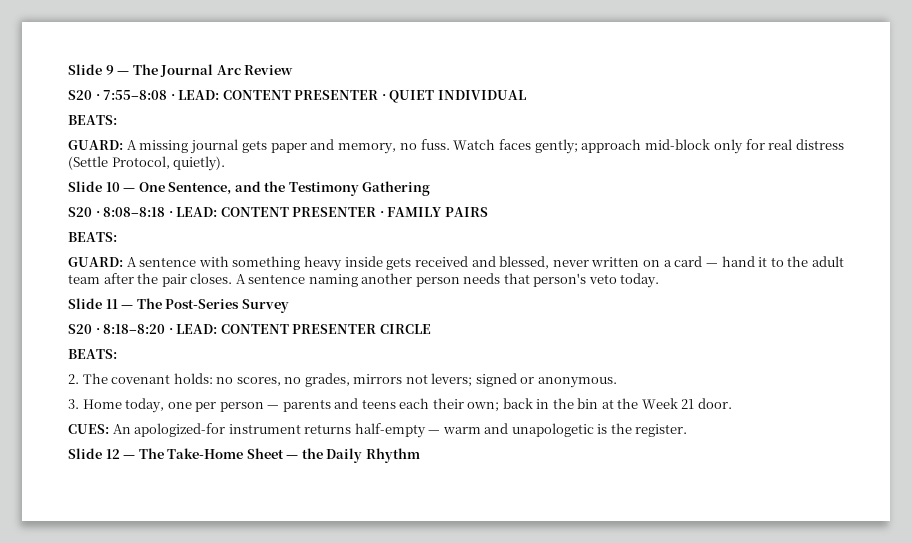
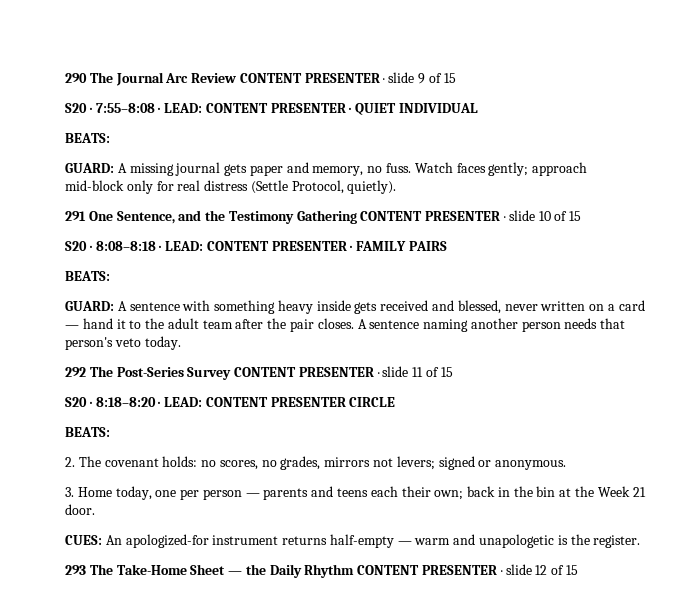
- Slide 9 — The Journal Arc Review
+ 290 The Journal Arc Review CONTENT PRESENTER · slide 9 of 15
- Slide 10 — One Sentence, and the Testimony Gathering
+ 291 One Sentence, and the Testimony Gathering CONTENT PRESENTER · slide 10 of 15
- Slide 11 — The Post-Series Survey
+ 292 The Post-Series Survey CONTENT PRESENTER · slide 11 of 15
- Slide 12 — The Take-Home Sheet — the Daily Rhythm
+ 293 The Take-Home Sheet — the Daily Rhythm CONTENT PRESENTER · slide 12 of 15

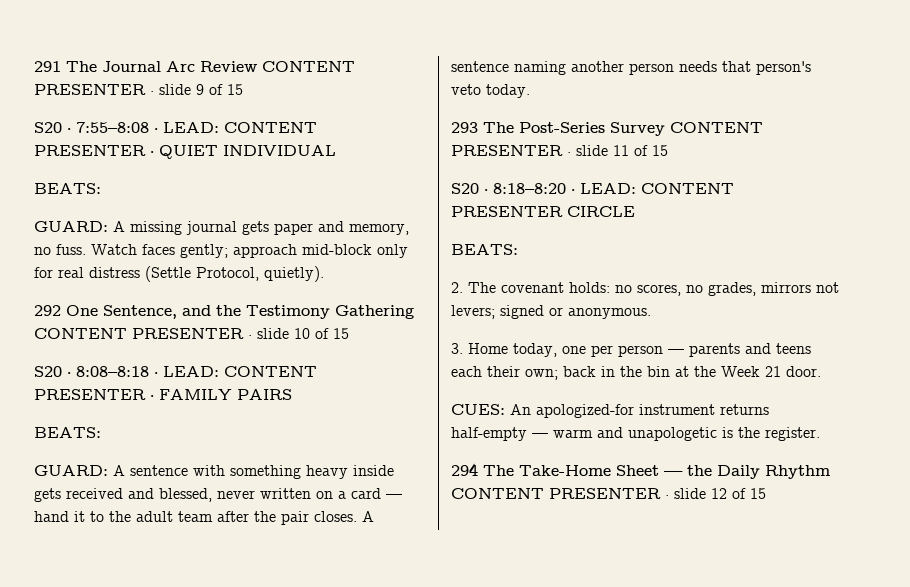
- 290 The Journal Arc Review CONTENT PRESENTER · slide 9 of 15
+ 291 The Journal Arc Review CONTENT PRESENTER · slide 9 of 15
- 291 One Sentence, and the Testimony Gathering CONTENT PRESENTER · slide 10 of 15
+ 292 One Sentence, and the Testimony Gathering CONTENT PRESENTER · slide 10 of 15
- 292 The Post-Series Survey CONTENT PRESENTER · slide 11 of 15
+ 293 The Post-Series Survey CONTENT PRESENTER · slide 11 of 15
- 293 The Take-Home Sheet — the Daily Rhythm CONTENT PRESENTER · slide 12 of 15
+ 294 The Take-Home Sheet — the Daily Rhythm CONTENT PRESENTER · slide 12 of 15

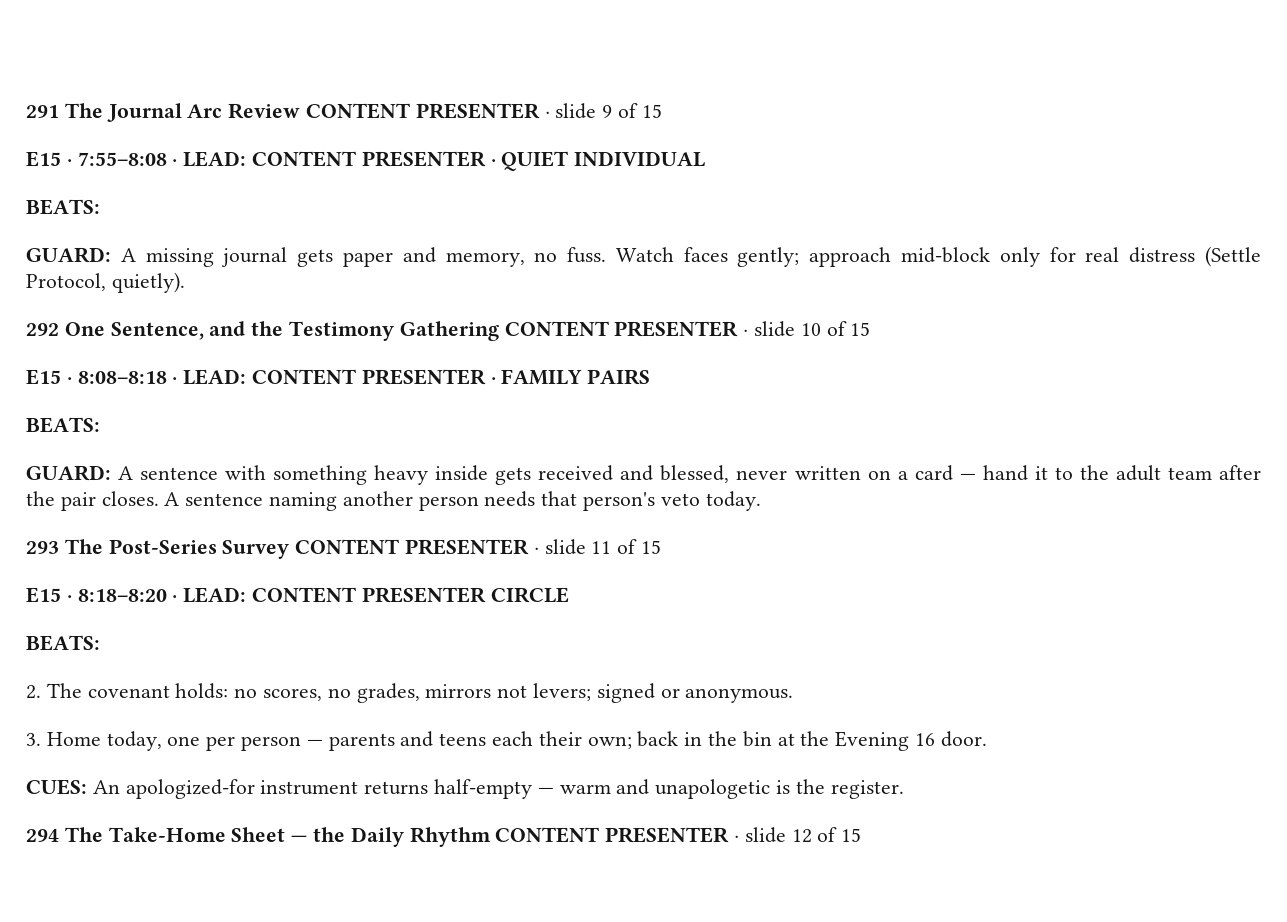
- S20 · 7:55–8:08 · LEAD: CONTENT PRESENTER · QUIET INDIVIDUAL
+ E15 · 7:55–8:08 · LEAD: CONTENT PRESENTER · QUIET INDIVIDUAL
- S20 · 8:08–8:18 · LEAD: CONTENT PRESENTER · FAMILY PAIRS
+ E15 · 8:08–8:18 · LEAD: CONTENT PRESENTER · FAMILY PAIRS
- S20 · 8:18–8:20 · LEAD: CONTENT PRESENTER CIRCLE
+ E15 · 8:18–8:20 · LEAD: CONTENT PRESENTER CIRCLE
- 3. Home today, one per person — parents and teens each their own; back in the bin at the Week 21 door.
+ 3. Home today, one per person — parents and teens each their own; back in the bin at the Evening 16 door.

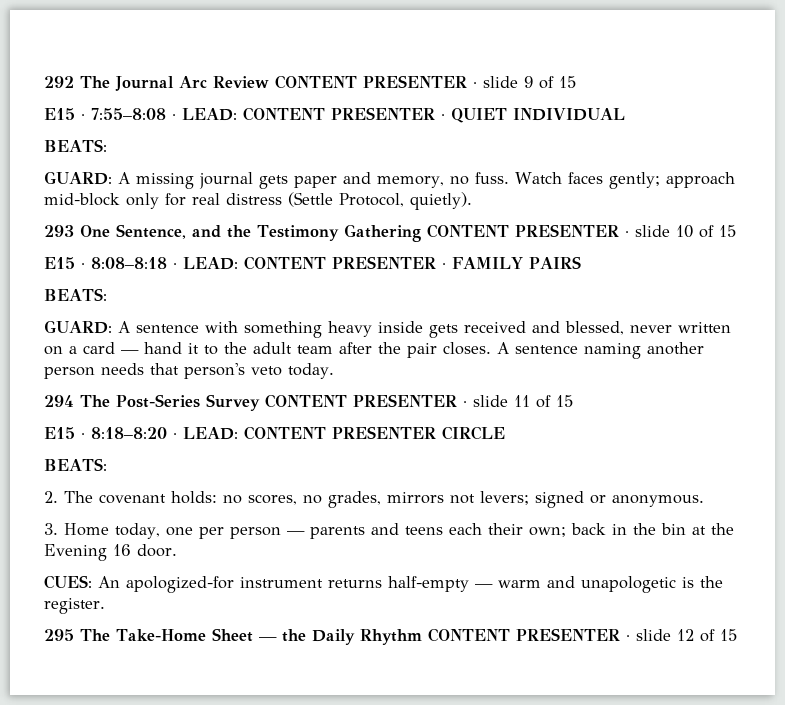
- 291 The Journal Arc Review CONTENT PRESENTER · slide 9 of 15
+ 292 The Journal Arc Review CONTENT PRESENTER · slide 9 of 15
- 292 One Sentence, and the Testimony Gathering CONTENT PRESENTER · slide 10 of 15
+ 293 One Sentence, and the Testimony Gathering CONTENT PRESENTER · slide 10 of 15
- 293 The Post-Series Survey CONTENT PRESENTER · slide 11 of 15
+ 294 The Post-Series Survey CONTENT PRESENTER · slide 11 of 15
- 294 The Take-Home Sheet — the Daily Rhythm CONTENT PRESENTER · slide 12 of 15
+ 295 The Take-Home Sheet — the Daily Rhythm CONTENT PRESENTER · slide 12 of 15

